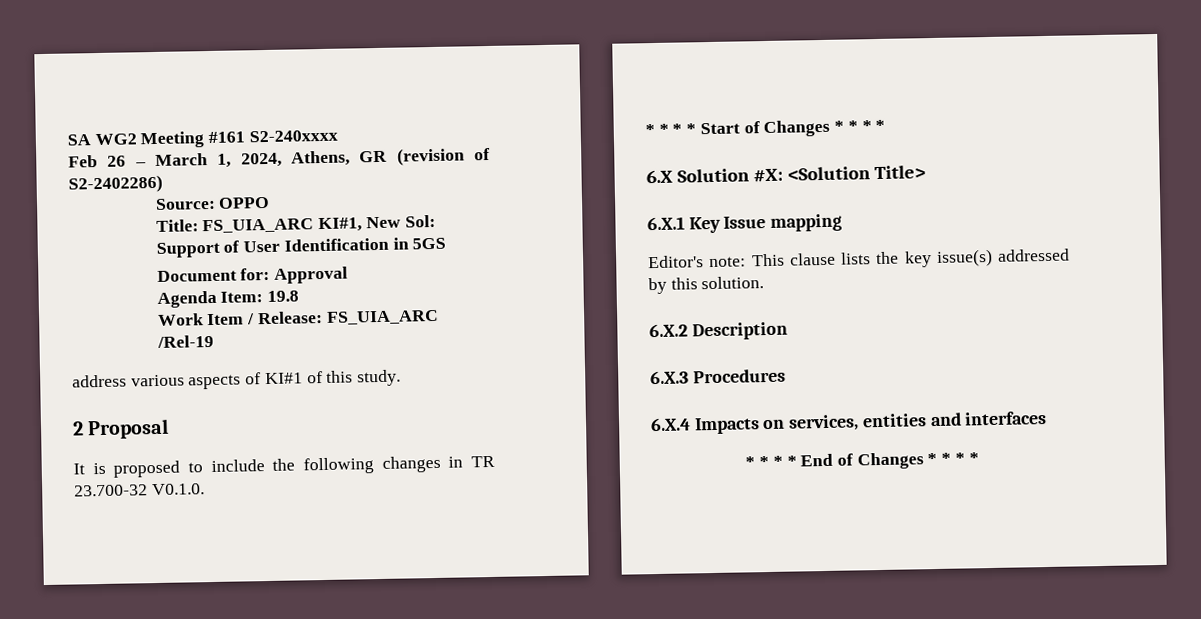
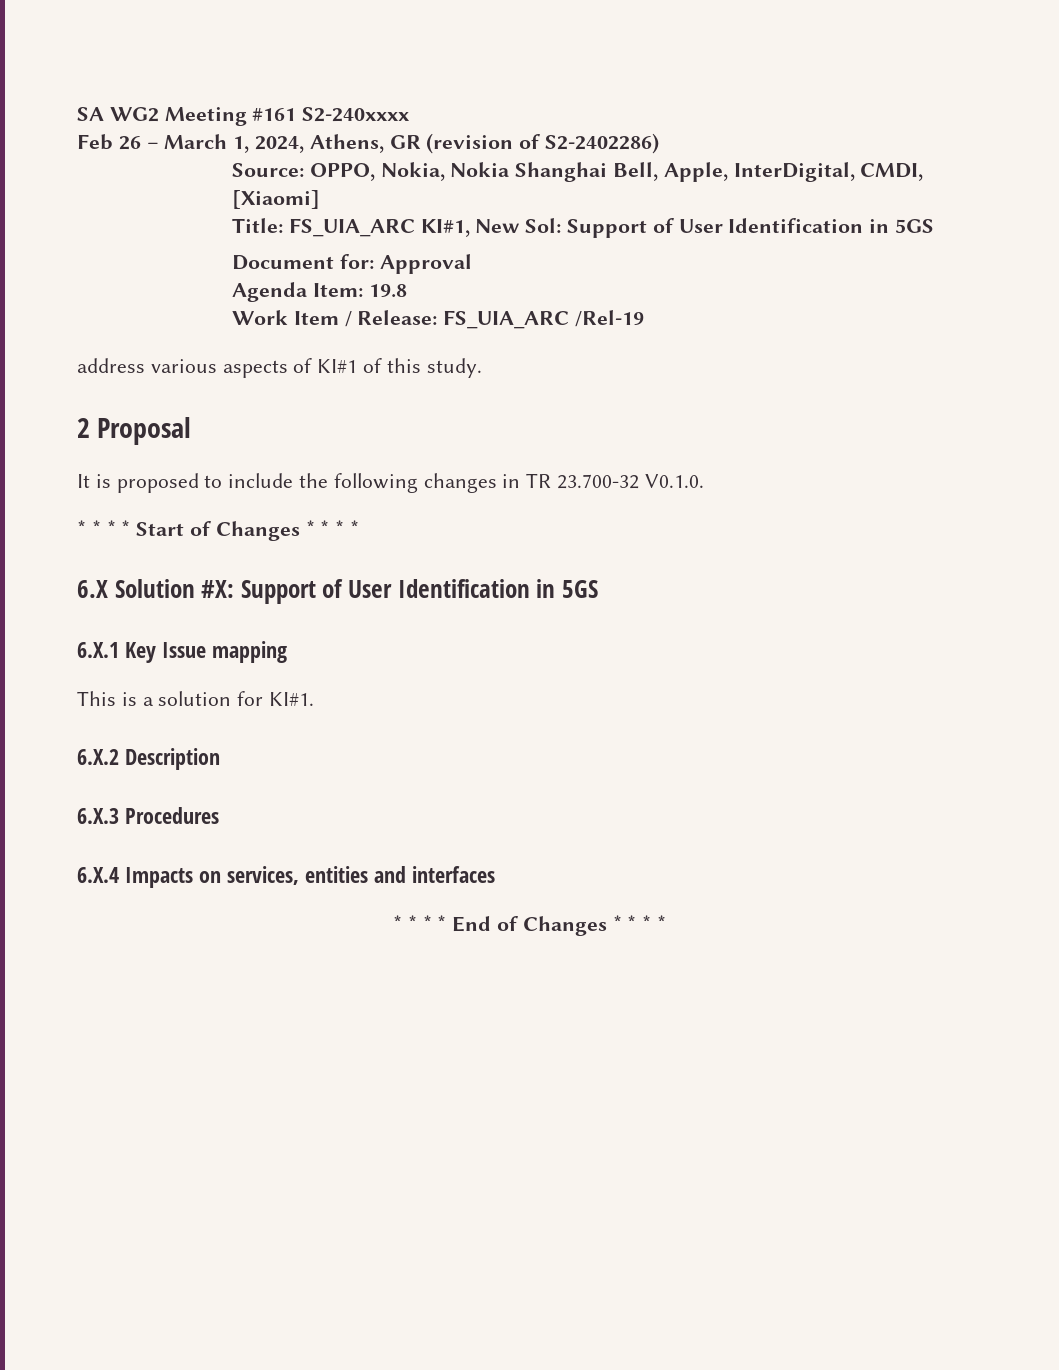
- Source: OPPO
+ Source: OPPO, Nokia, Nokia Shanghai Bell, Apple, InterDigital, CMDI, [Xiaomi]
- 6.X Solution #X: <Solution Title>
+ 6.X Solution #X: Support of User Identification in 5GS
  6.X.1 Key Issue mapping
- Editor's note: This clause lists the key issue(s) addressed by this solution.
+ This is a solution for KI#1.

